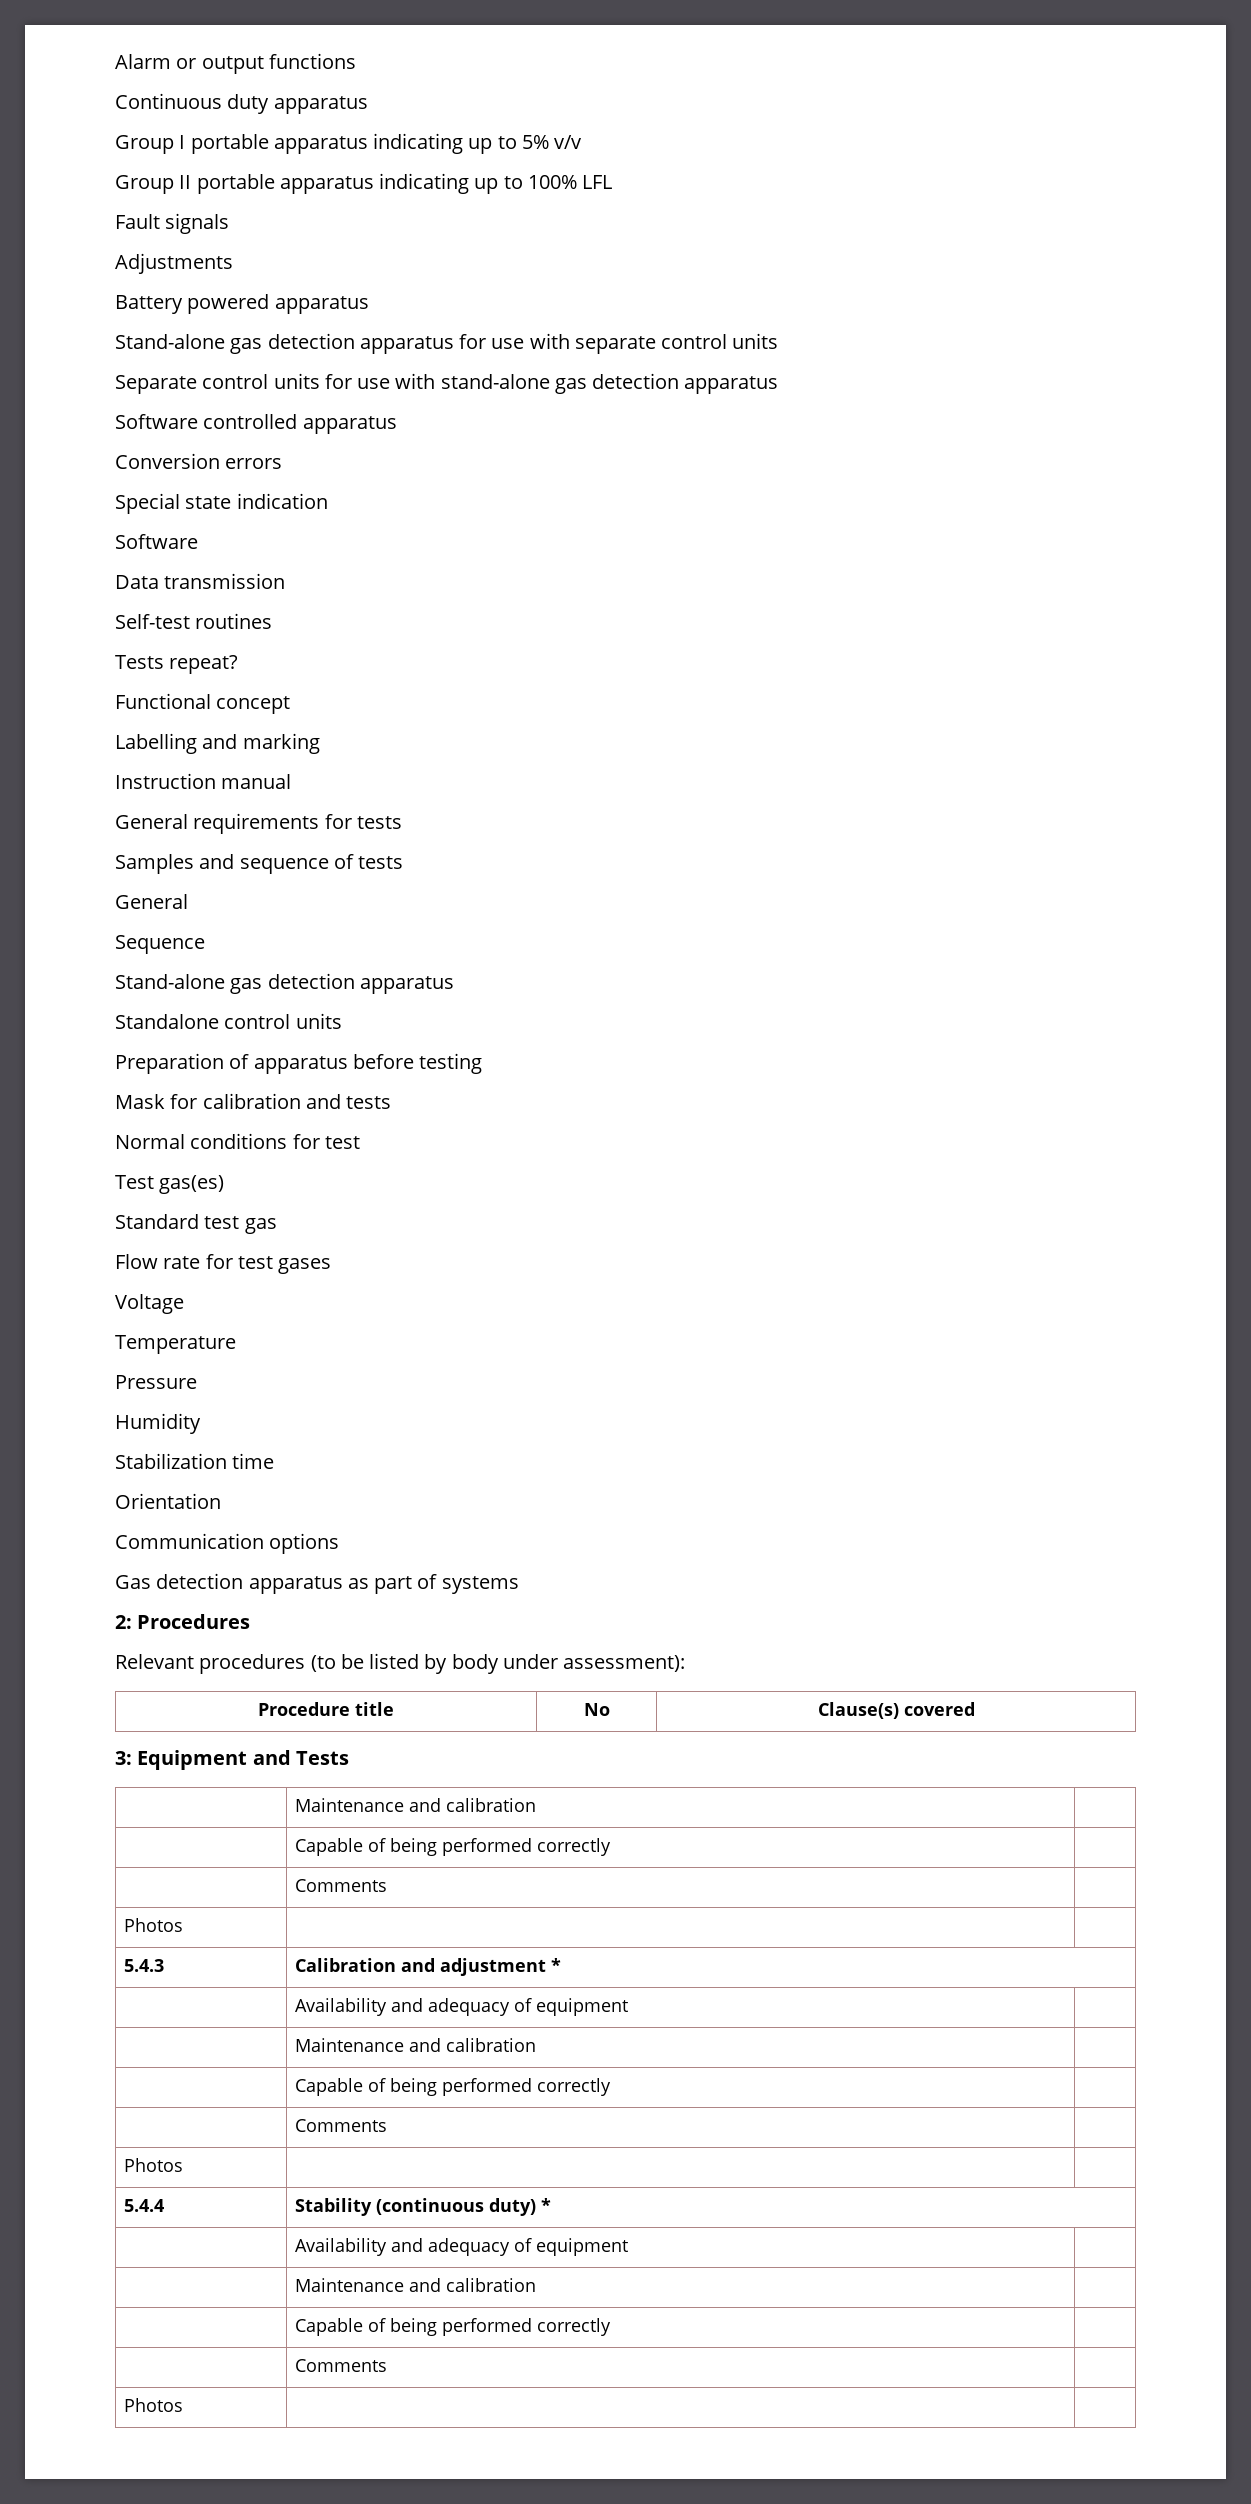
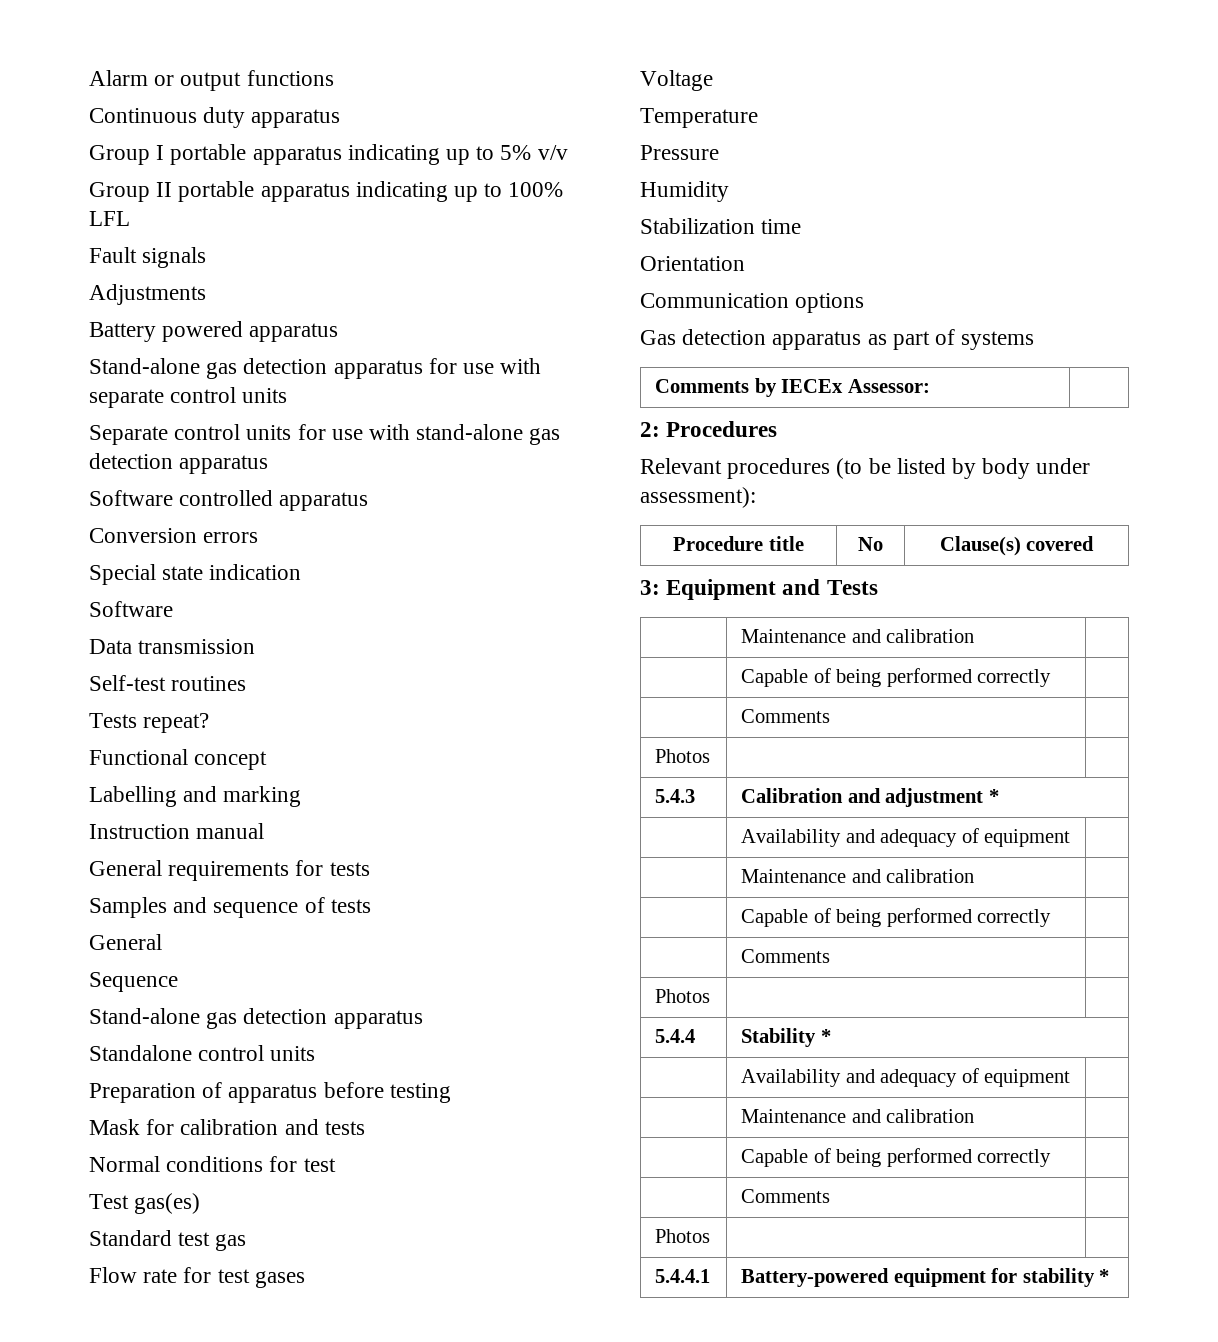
+ Comments by IECEx Assessor: |
- 5.4.4 | Stability (continuous duty) *
+ 5.4.4 | Stability *
+ 5.4.4.1 | Battery-powered equipment for stability *

